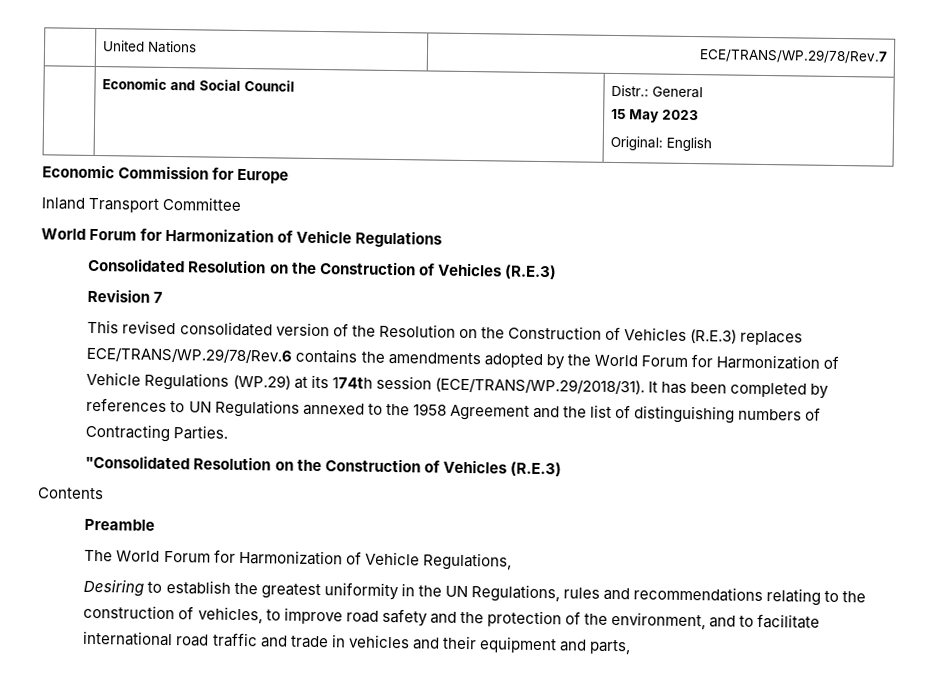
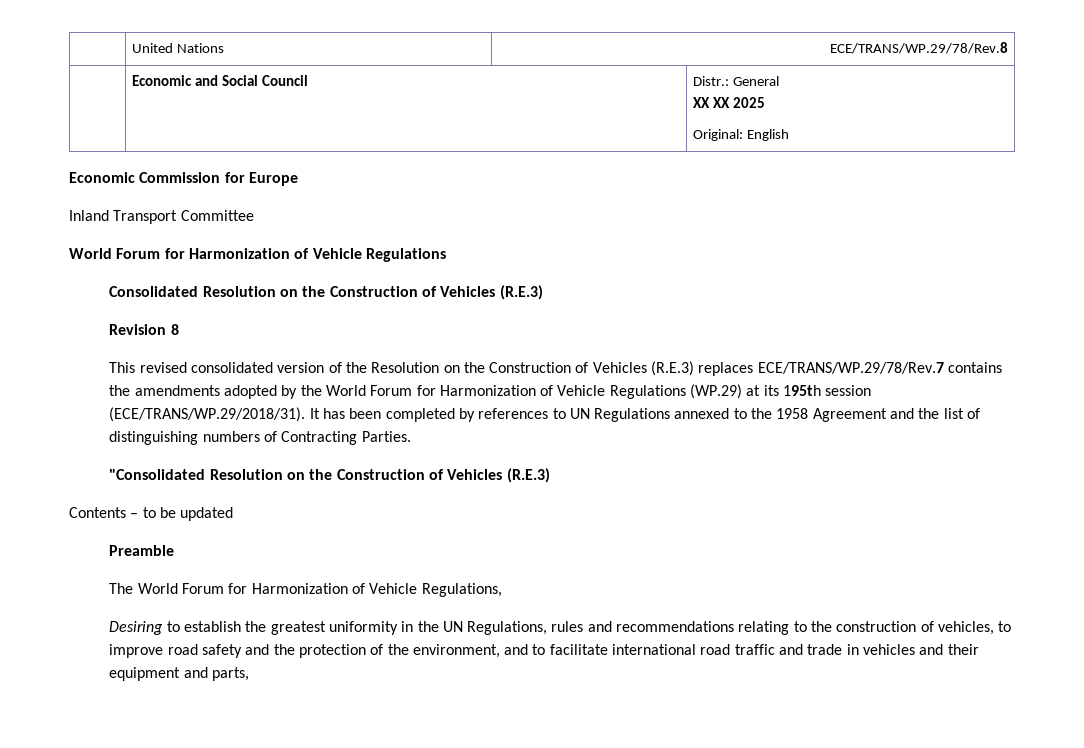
- | United Nations | ECE/TRANS/WP.29/78/Rev.7
+ | United Nations | ECE/TRANS/WP.29/78/Rev.8
  | Economic and Social Council | Distr.: General
- 15 May 2023
+ XX XX 2025
- Revision 7
+ Revision 8
- This revised consolidated version of the Resolution on the Construction of Vehicles (R.E.3) replaces ECE/TRANS/WP.29/78/Rev.6 contains the amendments adopted by the World Forum for Harmonization of Vehicle Regulations (WP.29) at its 174th session (ECE/TRANS/WP.29/2018/31). It has been completed by references to UN Regulations annexed to the 1958 Agreement and the list of distinguishing numbers of Contracting Parties.
+ This revised consolidated version of the Resolution on the Construction of Vehicles (R.E.3) replaces ECE/TRANS/WP.29/78/Rev.7 contains the amendments adopted by the World Forum for Harmonization of Vehicle Regulations (WP.29) at its 195th session (ECE/TRANS/WP.29/2018/31). It has been completed by references to UN Regulations annexed to the 1958 Agreement and the list of distinguishing numbers of Contracting Parties.
- Contents
+ Contents – to be updated

